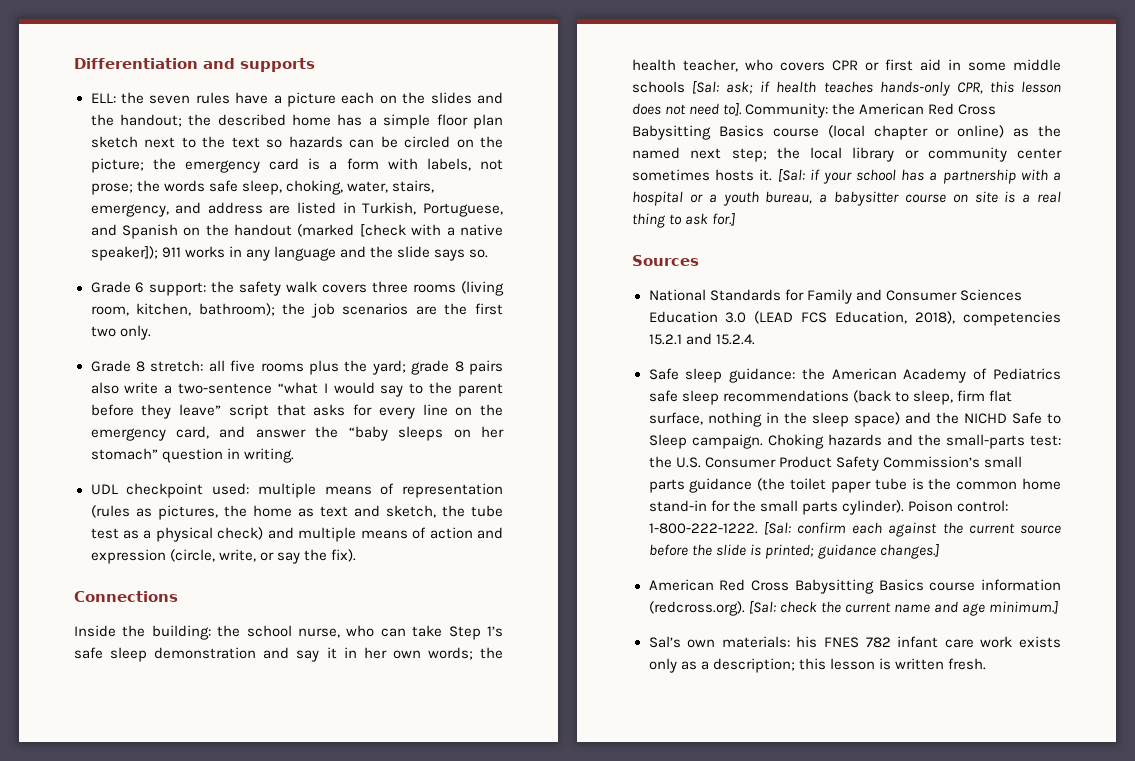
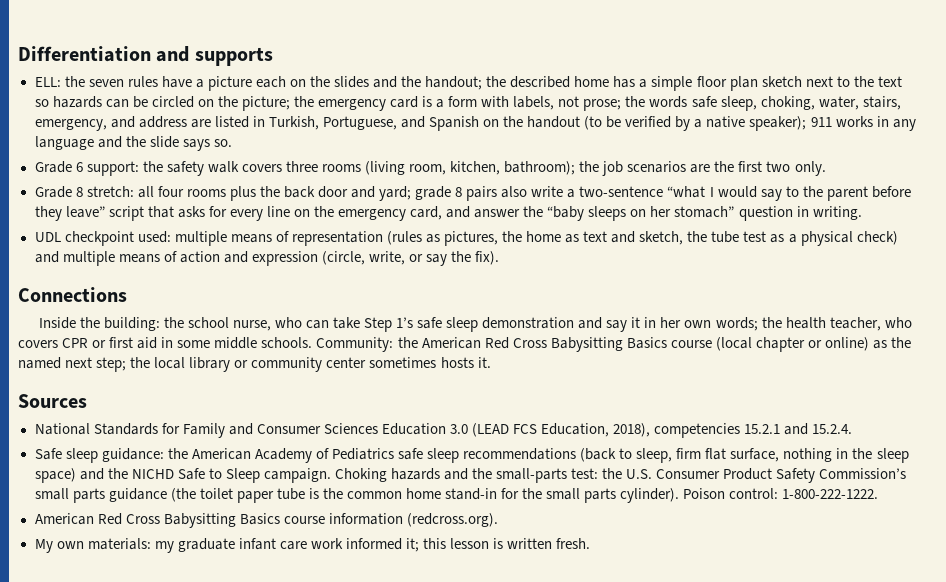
- the words safe sleep, choking, water, stairs, emergency, and address are listed in Turkish, Portuguese, and Spanish on the handout (marked [check with a native speaker]);
+ the words safe sleep, choking, water, stairs, emergency, and address are listed in Turkish, Portuguese, and Spanish on the handout (to be verified by a native speaker);
- Grade 8 stretch: all five rooms plus the yard; grade 8 pairs also write a two-sentence “what I would say to the parent before they leave” script that asks for every line on the emergency card, and answer the “baby sleeps on her stomach” question in writing.
+ Grade 8 stretch: all four rooms plus the back door and yard; grade 8 pairs also write a two-sentence “what I would say to the parent before they leave” script that asks for every line on the emergency card, and answer the “baby sleeps on her stomach” question in writing.
- Inside the building: the school nurse, who can take Step 1’s safe sleep demonstration and say it in her own words; the health teacher, who covers CPR or first aid in some middle schools [Sal: ask; if health teaches hands-only CPR, this lesson does not need to].
+ Inside the building: the school nurse, who can take Step 1’s safe sleep demonstration and say it in her own words; the health teacher, who covers CPR or first aid in some middle schools.
- [Sal: if your school has a partnership with a hospital or a youth bureau, a babysitter course on site is a real thing to ask for.]
- [Sal: confirm each against the current source before the slide is printed; guidance changes.]
- American Red Cross Babysitting Basics course information (redcross.org). [Sal: check the current name and age minimum.]
- Sal’s own materials: his FNES 782 infant care work exists only as a description; this lesson is written fresh.
+ American Red Cross Babysitting Basics course information (redcross.org).
+ My own materials: my graduate infant care work informed it; this lesson is written fresh.

